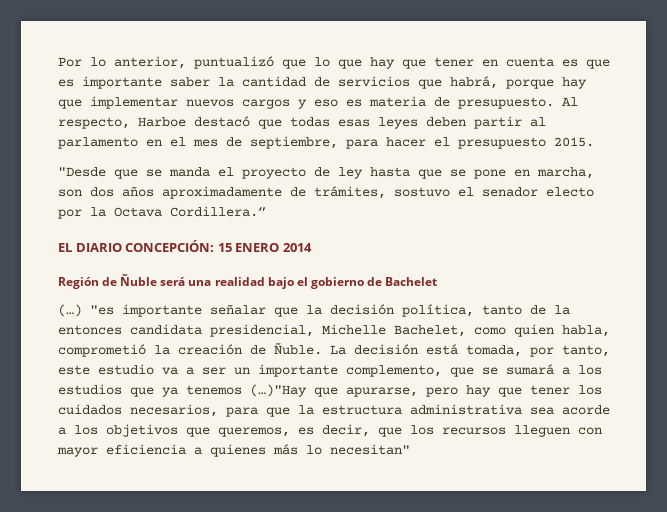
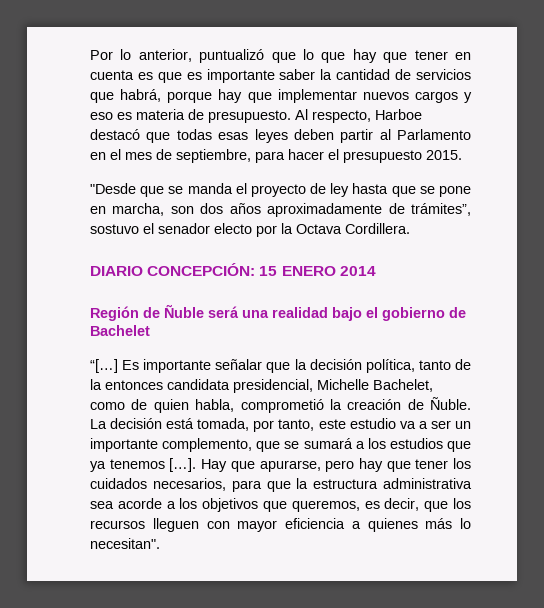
- Al respecto, Harboe destacó que todas esas leyes deben partir al parlamento en el mes de septiembre, para hacer el presupuesto 2015.
+ Al respecto, Harboe destacó que todas esas leyes deben partir al Parlamento en el mes de septiembre, para hacer el presupuesto 2015.
- "Desde que se manda el proyecto de ley hasta que se pone en marcha, son dos años aproximadamente de trámites, sostuvo el senador electo por la Octava Cordillera.”
- EL DIARIO CONCEPCIÓN: 15 ENERO 2014
+ "Desde que se manda el proyecto de ley hasta que se pone en marcha, son dos años aproximadamente de trámites”, sostuvo el senador electo por la Octava Cordillera.
+ DIARIO CONCEPCIÓN: 15 ENERO 2014
- (…) "es importante señalar que la decisión política, tanto de la entonces candidata presidencial, Michelle Bachelet, como quien habla, comprometió la creación de Ñuble.
+ “[…] Es importante señalar que la decisión política, tanto de la entonces candidata presidencial, Michelle Bachelet, como de quien habla, comprometió la creación de Ñuble.
- La decisión está tomada, por tanto, este estudio va a ser un importante complemento, que se sumará a los estudios que ya tenemos (…)"Hay que apurarse, pero hay que tener los cuidados necesarios, para que la estructura administrativa sea acorde a los objetivos que queremos, es decir, que los recursos lleguen con mayor eficiencia a quienes más lo necesitan"
+ La decisión está tomada, por tanto, este estudio va a ser un importante complemento, que se sumará a los estudios que ya tenemos […]. Hay que apurarse, pero hay que tener los cuidados necesarios, para que la estructura administrativa sea acorde a los objetivos que queremos, es decir, que los recursos lleguen con mayor eficiencia a quienes más lo necesitan".

